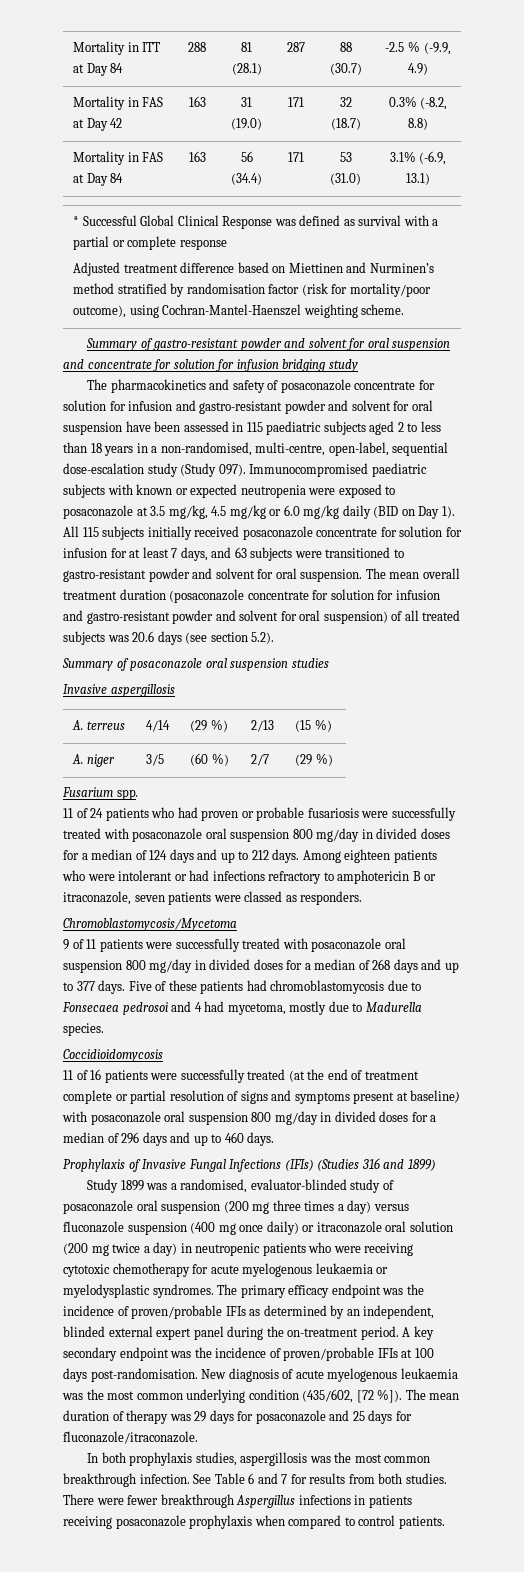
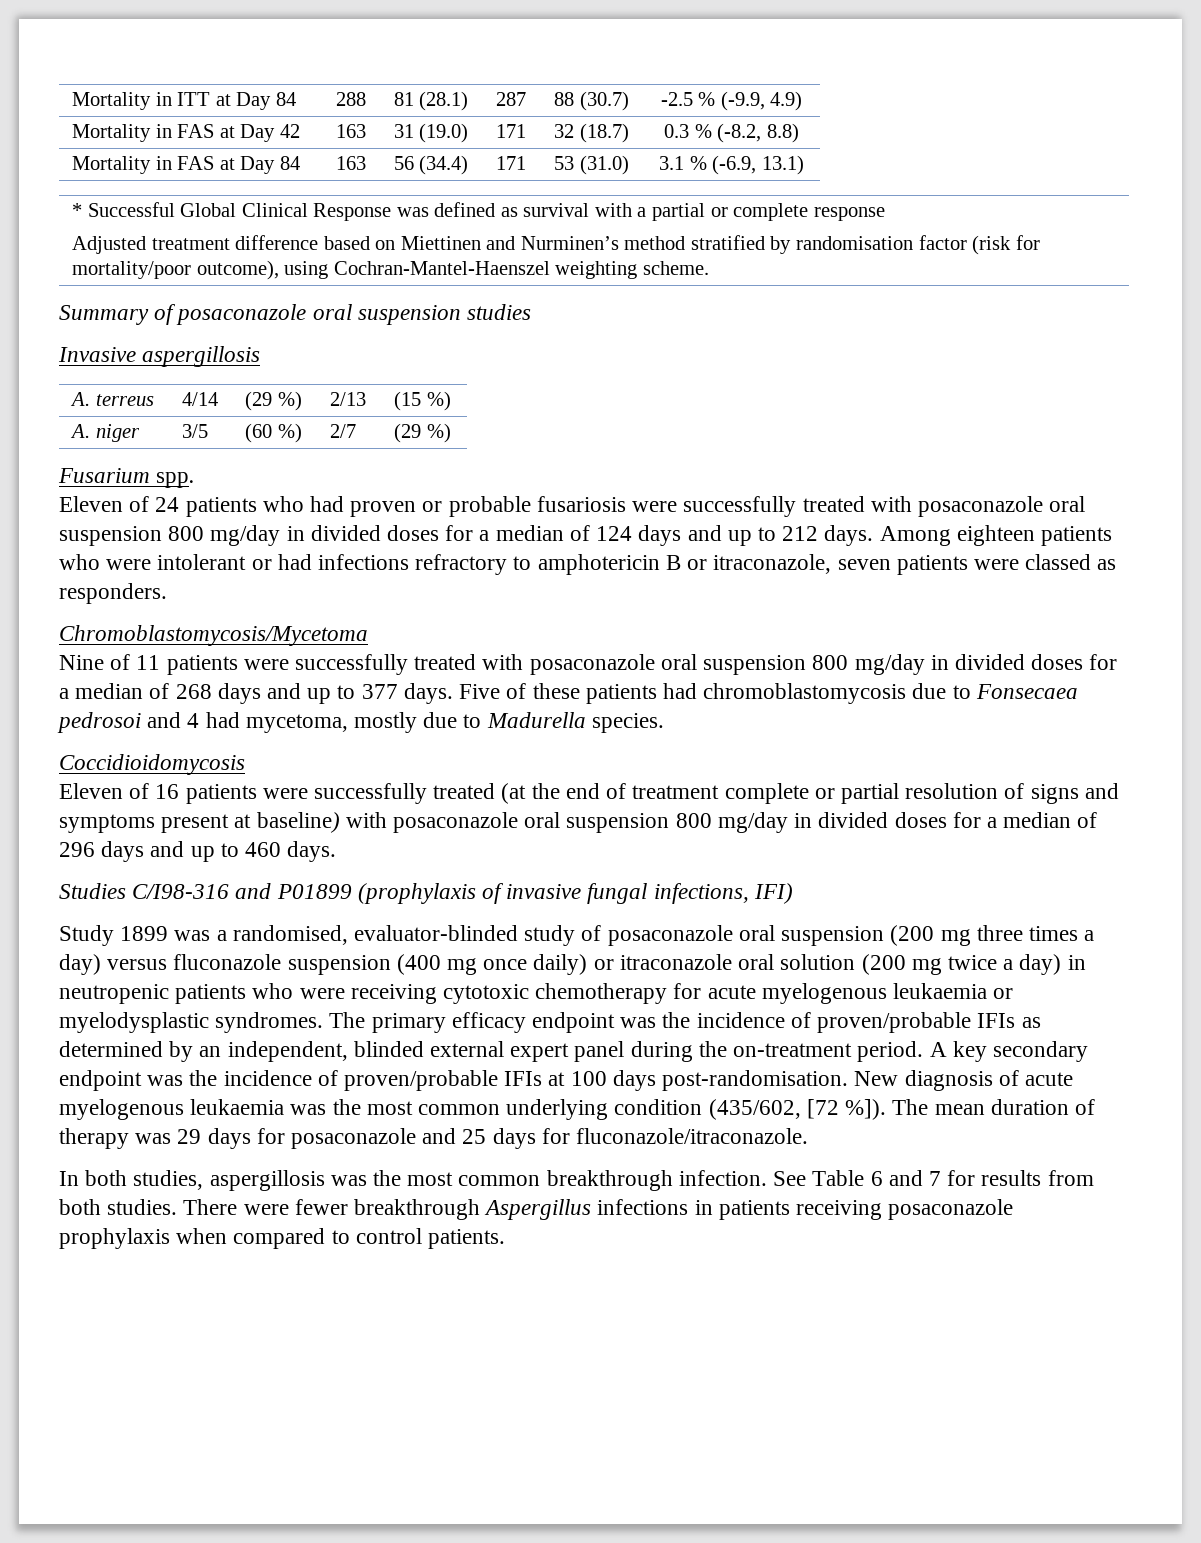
- Mortality in FAS at Day 42 | 163 | 31 (19.0) | 171 | 32 (18.7) | 0.3% (-8.2, 8.8)
+ Mortality in FAS at Day 42 | 163 | 31 (19.0) | 171 | 32 (18.7) | 0.3 % (-8.2, 8.8)
- Mortality in FAS at Day 84 | 163 | 56 (34.4) | 171 | 53 (31.0) | 3.1% (-6.9, 13.1)
+ Mortality in FAS at Day 84 | 163 | 56 (34.4) | 171 | 53 (31.0) | 3.1 % (-6.9, 13.1)
- Summary of gastro-resistant powder and solvent for oral suspension and concentrate for solution for infusion bridging study
- The pharmacokinetics and safety of posaconazole concentrate for solution for infusion and gastro-resistant powder and solvent for oral suspension have been assessed in 115 paediatric subjects aged 2 to less than 18 years in a non-randomised, multi-centre, open-label, sequential dose-escalation study (Study 097). Immunocompromised paediatric subjects with known or expected neutropenia were exposed to posaconazole at 3.5 mg/kg, 4.5 mg/kg or 6.0 mg/kg daily (BID on Day 1). All 115 subjects initially received posaconazole concentrate for solution for infusion for at least 7 days, and 63 subjects were transitioned to gastro-resistant powder and solvent for oral suspension. The mean overall treatment duration (posaconazole concentrate for solution for infusion and gastro-resistant powder and solvent for oral suspension) of all treated subjects was 20.6 days (see section 5.2).
- 11 of 24 patients who had proven or probable fusariosis were successfully treated with posaconazole oral suspension 800 mg/day in divided doses for a median of 124 days and up to 212 days.
+ Eleven of 24 patients who had proven or probable fusariosis were successfully treated with posaconazole oral suspension 800 mg/day in divided doses for a median of 124 days and up to 212 days.
- 9 of 11 patients were successfully treated with posaconazole oral suspension 800 mg/day in divided doses for a median of 268 days and up to 377 days.
+ Nine of 11 patients were successfully treated with posaconazole oral suspension 800 mg/day in divided doses for a median of 268 days and up to 377 days.
- 11 of 16 patients were successfully treated (at the end of treatment complete or partial resolution of signs and symptoms present at baseline) with posaconazole oral suspension 800 mg/day in divided doses for a median of 296 days and up to 460 days.
+ Eleven of 16 patients were successfully treated (at the end of treatment complete or partial resolution of signs and symptoms present at baseline) with posaconazole oral suspension 800 mg/day in divided doses for a median of 296 days and up to 460 days.
- Prophylaxis of Invasive Fungal Infections (IFIs) (Studies 316 and 1899)
+ Studies C/I98-316 and P01899 (prophylaxis of invasive fungal infections, IFI)
- In both prophylaxis studies, aspergillosis was the most common breakthrough infection.
+ In both studies, aspergillosis was the most common breakthrough infection.

